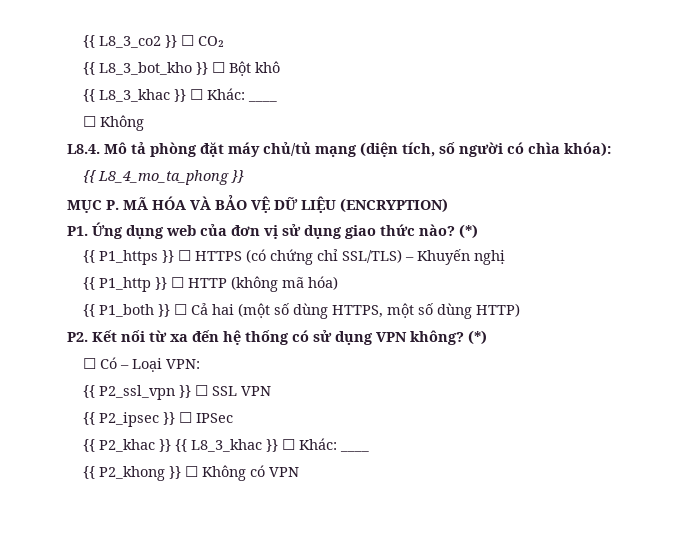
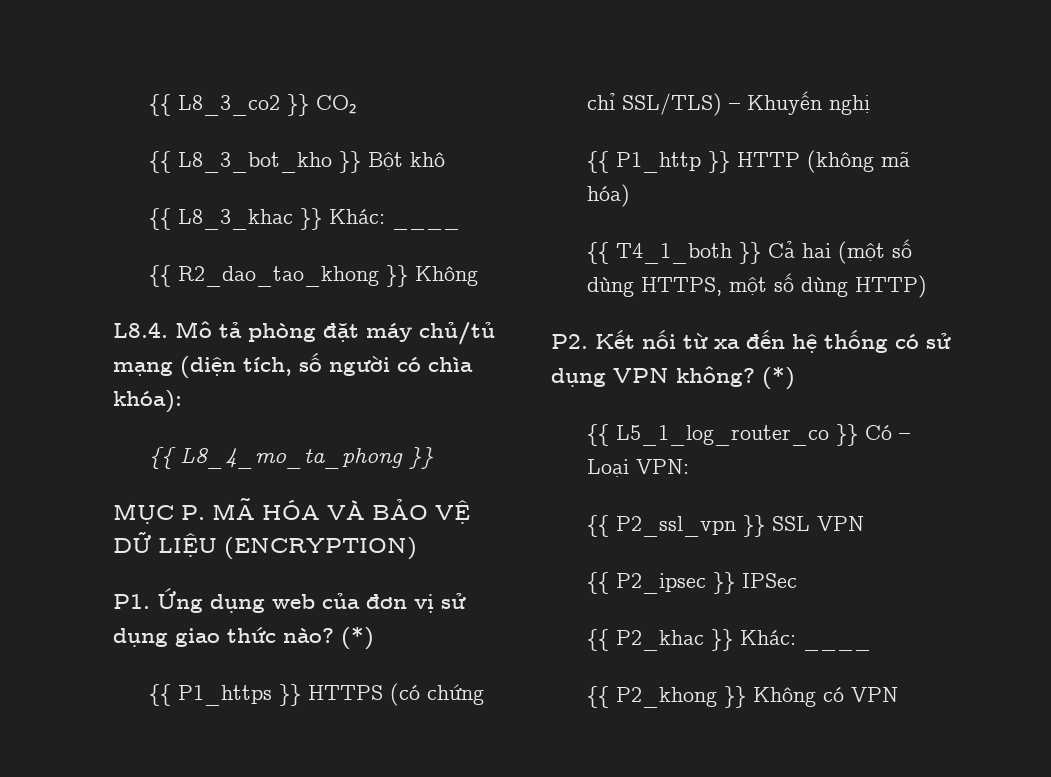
- {{ L8_3_co2 }} ☐ CO₂
+ {{ L8_3_co2 }} CO₂
- {{ L8_3_bot_kho }} ☐ Bột khô
- {{ L8_3_khac }} ☐ Khác: ____
- ☐ Không
+ {{ L8_3_bot_kho }} Bột khô
+ {{ L8_3_khac }} Khác: ____
+ {{ R2_dao_tao_khong }} Không
- {{ P1_https }} ☐ HTTPS (có chứng chỉ SSL/TLS) – Khuyến nghị
+ {{ P1_https }} HTTPS (có chứng chỉ SSL/TLS) – Khuyến nghị
- {{ P1_http }} ☐ HTTP (không mã hóa)
+ {{ P1_http }} HTTP (không mã hóa)
- {{ P1_both }} ☐ Cả hai (một số dùng HTTPS, một số dùng HTTP)
+ {{ T4_1_both }} Cả hai (một số dùng HTTPS, một số dùng HTTP)
- ☐ Có – Loại VPN:
+ {{ L5_1_log_router_co }} Có – Loại VPN:
- {{ P2_ssl_vpn }} ☐ SSL VPN
+ {{ P2_ssl_vpn }} SSL VPN
- {{ P2_ipsec }} ☐ IPSec
+ {{ P2_ipsec }} IPSec
- {{ P2_khac }} {{ L8_3_khac }} ☐ Khác: ____
+ {{ P2_khac }} Khác: ____
- {{ P2_khong }} ☐ Không có VPN
+ {{ P2_khong }} Không có VPN

